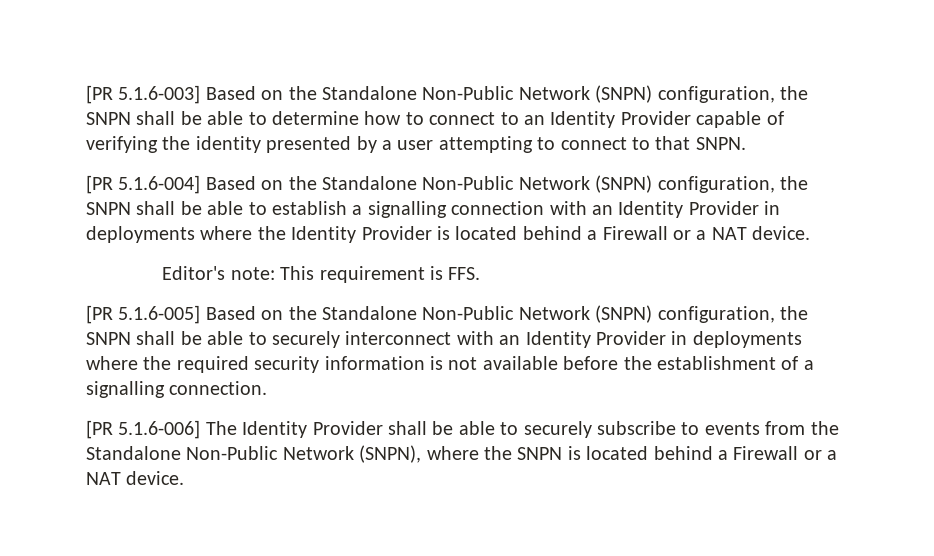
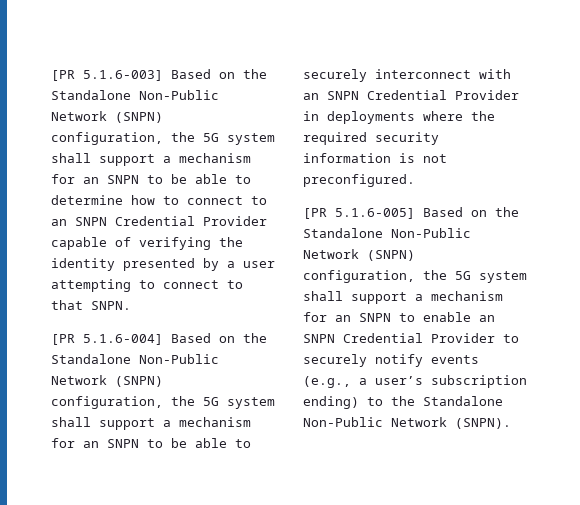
- [PR 5.1.6-003] Based on the Standalone Non-Public Network (SNPN) configuration, the SNPN shall be able to determine how to connect to an Identity Provider capable of verifying the identity presented by a user attempting to connect to that SNPN.
+ [PR 5.1.6-003] Based on the Standalone Non-Public Network (SNPN) configuration, the 5G system shall support a mechanism for an SNPN to be able to determine how to connect to an SNPN Credential Provider capable of verifying the identity presented by a user attempting to connect to that SNPN.
- [PR 5.1.6-004] Based on the Standalone Non-Public Network (SNPN) configuration, the SNPN shall be able to establish a signalling connection with an Identity Provider in deployments where the Identity Provider is located behind a Firewall or a NAT device.
- Editor's note: This requirement is FFS.
+ [PR 5.1.6-004] Based on the Standalone Non-Public Network (SNPN) configuration, the 5G system shall support a mechanism for an SNPN to be able to securely interconnect with an SNPN Credential Provider in deployments where the required security information is not preconfigured.
- [PR 5.1.6-005] Based on the Standalone Non-Public Network (SNPN) configuration, the SNPN shall be able to securely interconnect with an Identity Provider in deployments where the required security information is not available before the establishment of a signalling connection.
- [PR 5.1.6-006] The Identity Provider shall be able to securely subscribe to events from the Standalone Non-Public Network (SNPN), where the SNPN is located behind a Firewall or a NAT device.
+ [PR 5.1.6-005] Based on the Standalone Non-Public Network (SNPN) configuration, the 5G system shall support a mechanism for an SNPN to enable an SNPN Credential Provider to securely notify events (e.g., a user’s subscription ending) to the Standalone Non-Public Network (SNPN).

